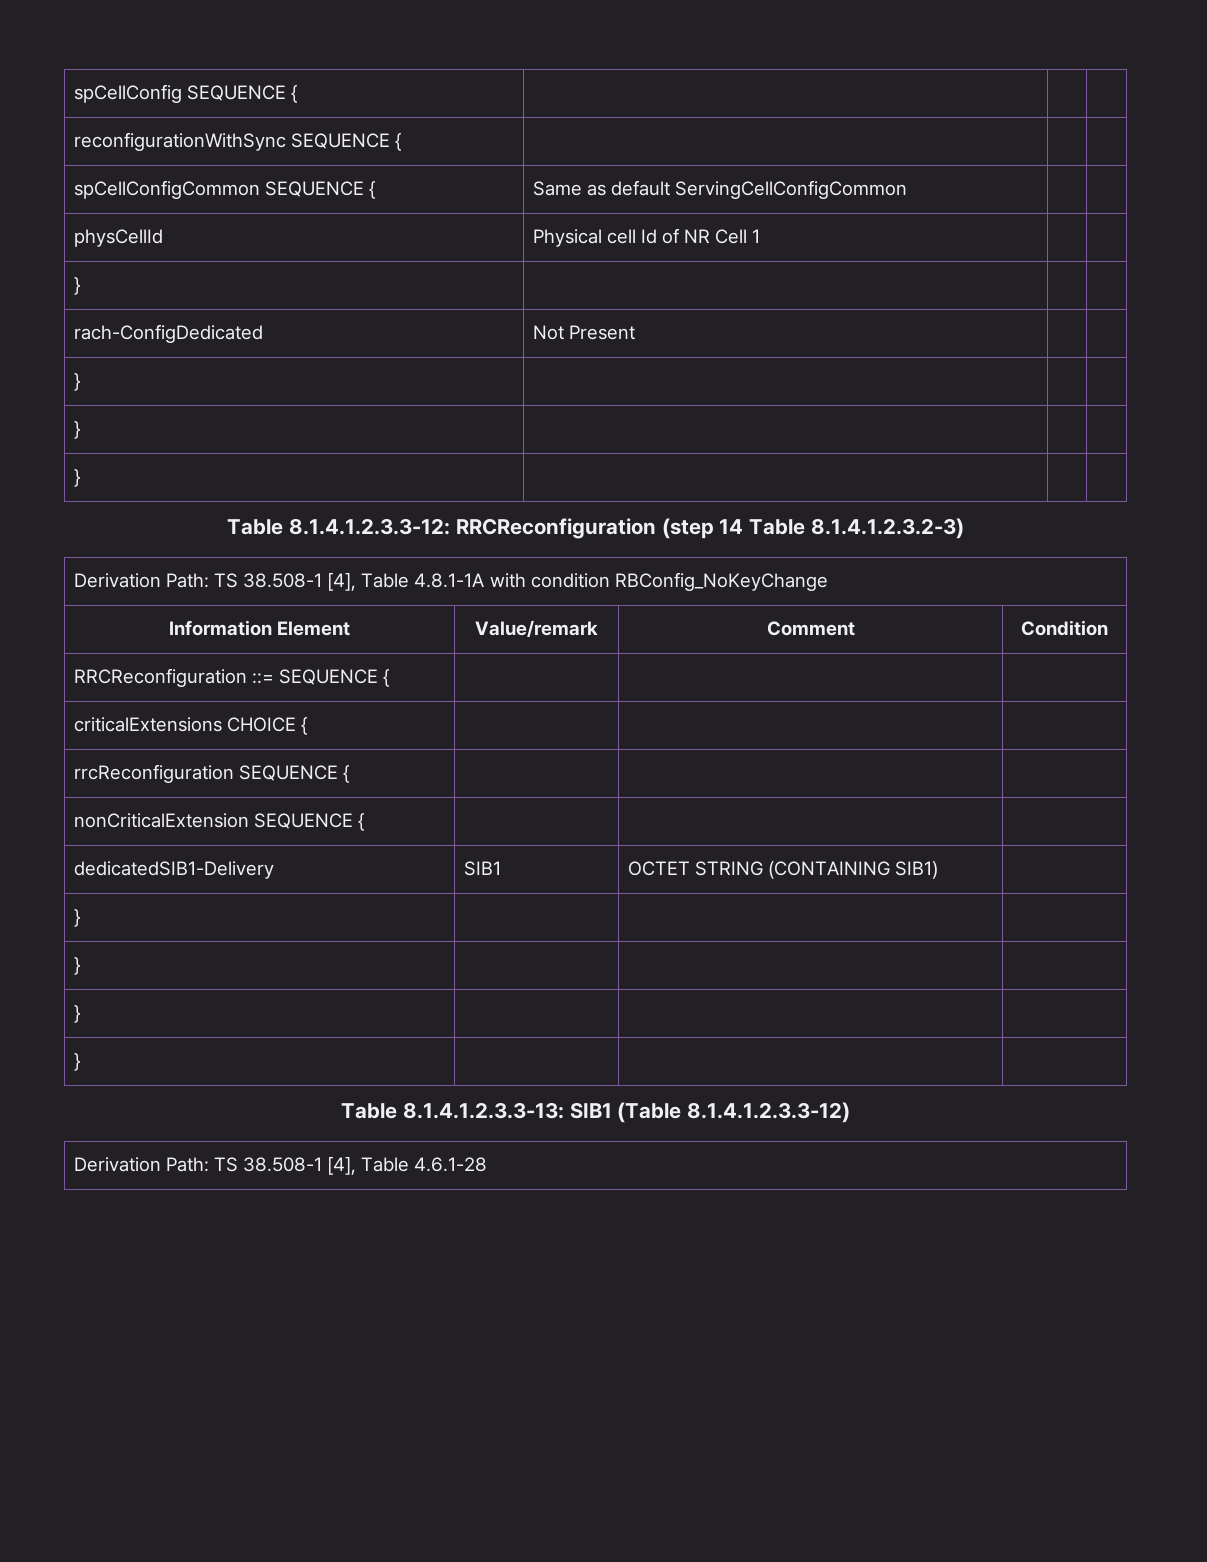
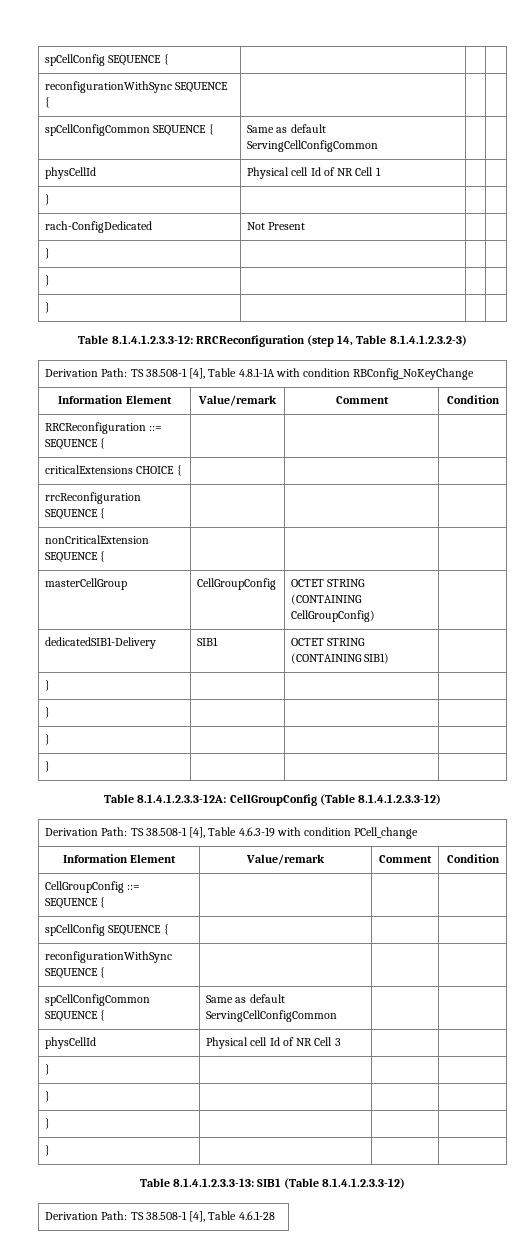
- Table 8.1.4.1.2.3.3-12: RRCReconfiguration (step 14 Table 8.1.4.1.2.3.2-3)
+ Table 8.1.4.1.2.3.3-12: RRCReconfiguration (step 14, Table 8.1.4.1.2.3.2-3)
+ masterCellGroup | CellGroupConfig | OCTET STRING (CONTAINING CellGroupConfig) |
+ Table 8.1.4.1.2.3.3-12A: CellGroupConfig (Table 8.1.4.1.2.3.3-12)
+ Derivation Path: TS 38.508-1 [4], Table 4.6.3-19 with condition PCell_change
+ Information Element | Value/remark | Comment | Condition
+ CellGroupConfig ::= SEQUENCE { | | |
+ spCellConfig SEQUENCE { | | |
+ reconfigurationWithSync SEQUENCE { | | |
+ spCellConfigCommon SEQUENCE { | Same as default ServingCellConfigCommon | |
+ physCellId | Physical cell Id of NR Cell 3 | |
+ } | | |
+ } | | |
+ } | | |
+ } | | |

